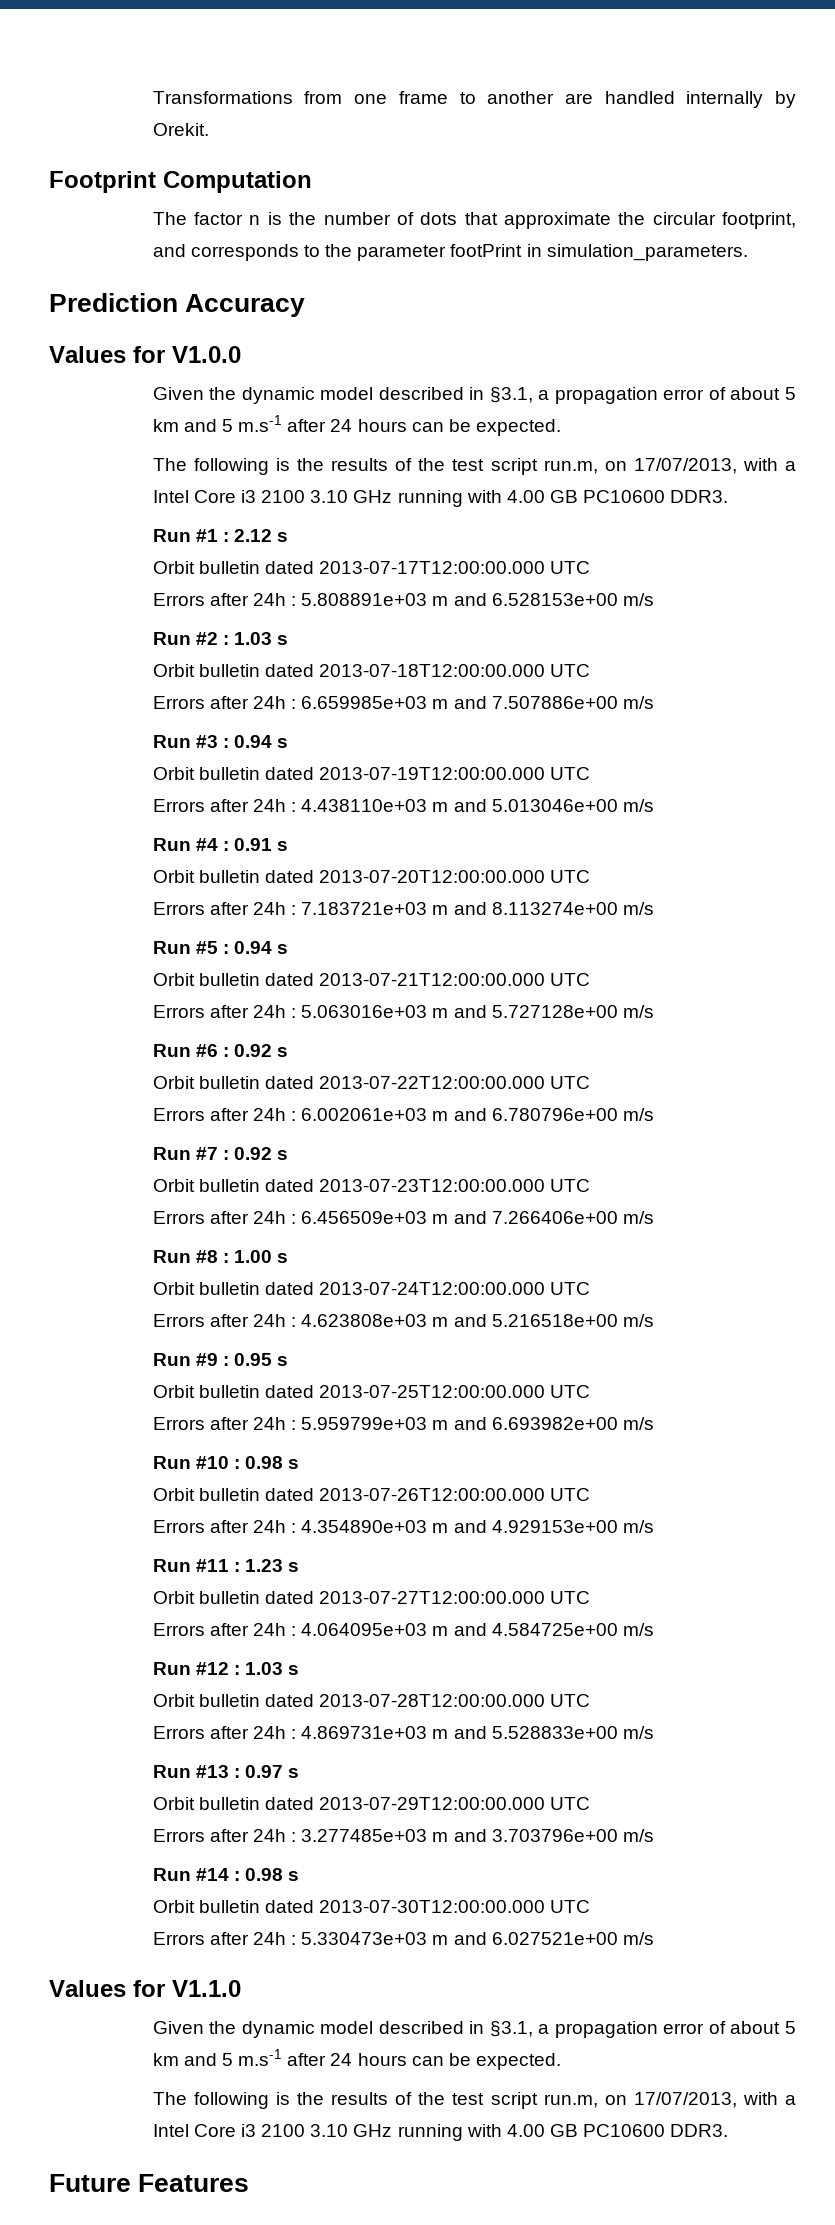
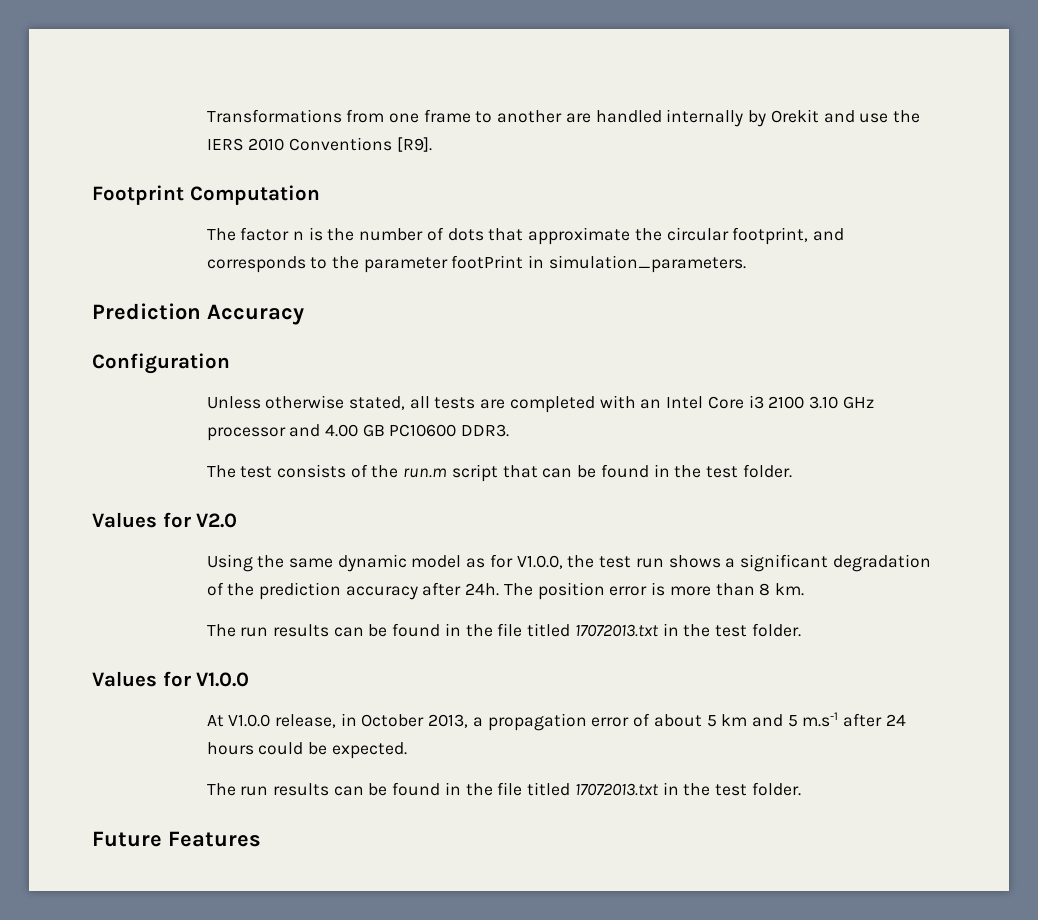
- Transformations from one frame to another are handled internally by Orekit.
+ Transformations from one frame to another are handled internally by Orekit and use the IERS 2010 Conventions [R9].
+ Configuration
+ Unless otherwise stated, all tests are completed with an Intel Core i3 2100 3.10 GHz processor and 4.00 GB PC10600 DDR3.
+ The test consists of the run.m script that can be found in the test folder.
+ Values for V2.0
+ Using the same dynamic model as for V1.0.0, the test run shows a significant degradation of the prediction accuracy after 24h. The position error is more than 8 km.
+ The run results can be found in the file titled 17072013.txt in the test folder.
  Values for V1.0.0
- Given the dynamic model described in §3.1, a propagation error of about 5 km and 5 m.s-1 after 24 hours can be expected.
- The following is the results of the test script run.m, on 17/07/2013, with a Intel Core i3 2100 3.10 GHz running with 4.00 GB PC10600 DDR3.
- Run #1 : 2.12 s
- Orbit bulletin dated 2013-07-17T12:00:00.000 UTC
- Errors after 24h : 5.808891e+03 m and 6.528153e+00 m/s
- Run #2 : 1.03 s
- Orbit bulletin dated 2013-07-18T12:00:00.000 UTC
- Errors after 24h : 6.659985e+03 m and 7.507886e+00 m/s
- Run #3 : 0.94 s
- Orbit bulletin dated 2013-07-19T12:00:00.000 UTC
- Errors after 24h : 4.438110e+03 m and 5.013046e+00 m/s
- Run #4 : 0.91 s
- Orbit bulletin dated 2013-07-20T12:00:00.000 UTC
- Errors after 24h : 7.183721e+03 m and 8.113274e+00 m/s
- Run #5 : 0.94 s
- Orbit bulletin dated 2013-07-21T12:00:00.000 UTC
- Errors after 24h : 5.063016e+03 m and 5.727128e+00 m/s
- Run #6 : 0.92 s
- Orbit bulletin dated 2013-07-22T12:00:00.000 UTC
- Errors after 24h : 6.002061e+03 m and 6.780796e+00 m/s
- Run #7 : 0.92 s
- Orbit bulletin dated 2013-07-23T12:00:00.000 UTC
- Errors after 24h : 6.456509e+03 m and 7.266406e+00 m/s
- Run #8 : 1.00 s
- Orbit bulletin dated 2013-07-24T12:00:00.000 UTC
- Errors after 24h : 4.623808e+03 m and 5.216518e+00 m/s
- Run #9 : 0.95 s
- Orbit bulletin dated 2013-07-25T12:00:00.000 UTC
- Errors after 24h : 5.959799e+03 m and 6.693982e+00 m/s
- Run #10 : 0.98 s
- Orbit bulletin dated 2013-07-26T12:00:00.000 UTC
- Errors after 24h : 4.354890e+03 m and 4.929153e+00 m/s
- Run #11 : 1.23 s
- Orbit bulletin dated 2013-07-27T12:00:00.000 UTC
- Errors after 24h : 4.064095e+03 m and 4.584725e+00 m/s
- Run #12 : 1.03 s
- Orbit bulletin dated 2013-07-28T12:00:00.000 UTC
- Errors after 24h : 4.869731e+03 m and 5.528833e+00 m/s
- Run #13 : 0.97 s
- Orbit bulletin dated 2013-07-29T12:00:00.000 UTC
- Errors after 24h : 3.277485e+03 m and 3.703796e+00 m/s
- Run #14 : 0.98 s
- Orbit bulletin dated 2013-07-30T12:00:00.000 UTC
- Errors after 24h : 5.330473e+03 m and 6.027521e+00 m/s
- Values for V1.1.0
- Given the dynamic model described in §3.1, a propagation error of about 5 km and 5 m.s-1 after 24 hours can be expected.
- The following is the results of the test script run.m, on 17/07/2013, with a Intel Core i3 2100 3.10 GHz running with 4.00 GB PC10600 DDR3.
+ At V1.0.0 release, in October 2013, a propagation error of about 5 km and 5 m.s-1 after 24 hours could be expected.
+ The run results can be found in the file titled 17072013.txt in the test folder.

